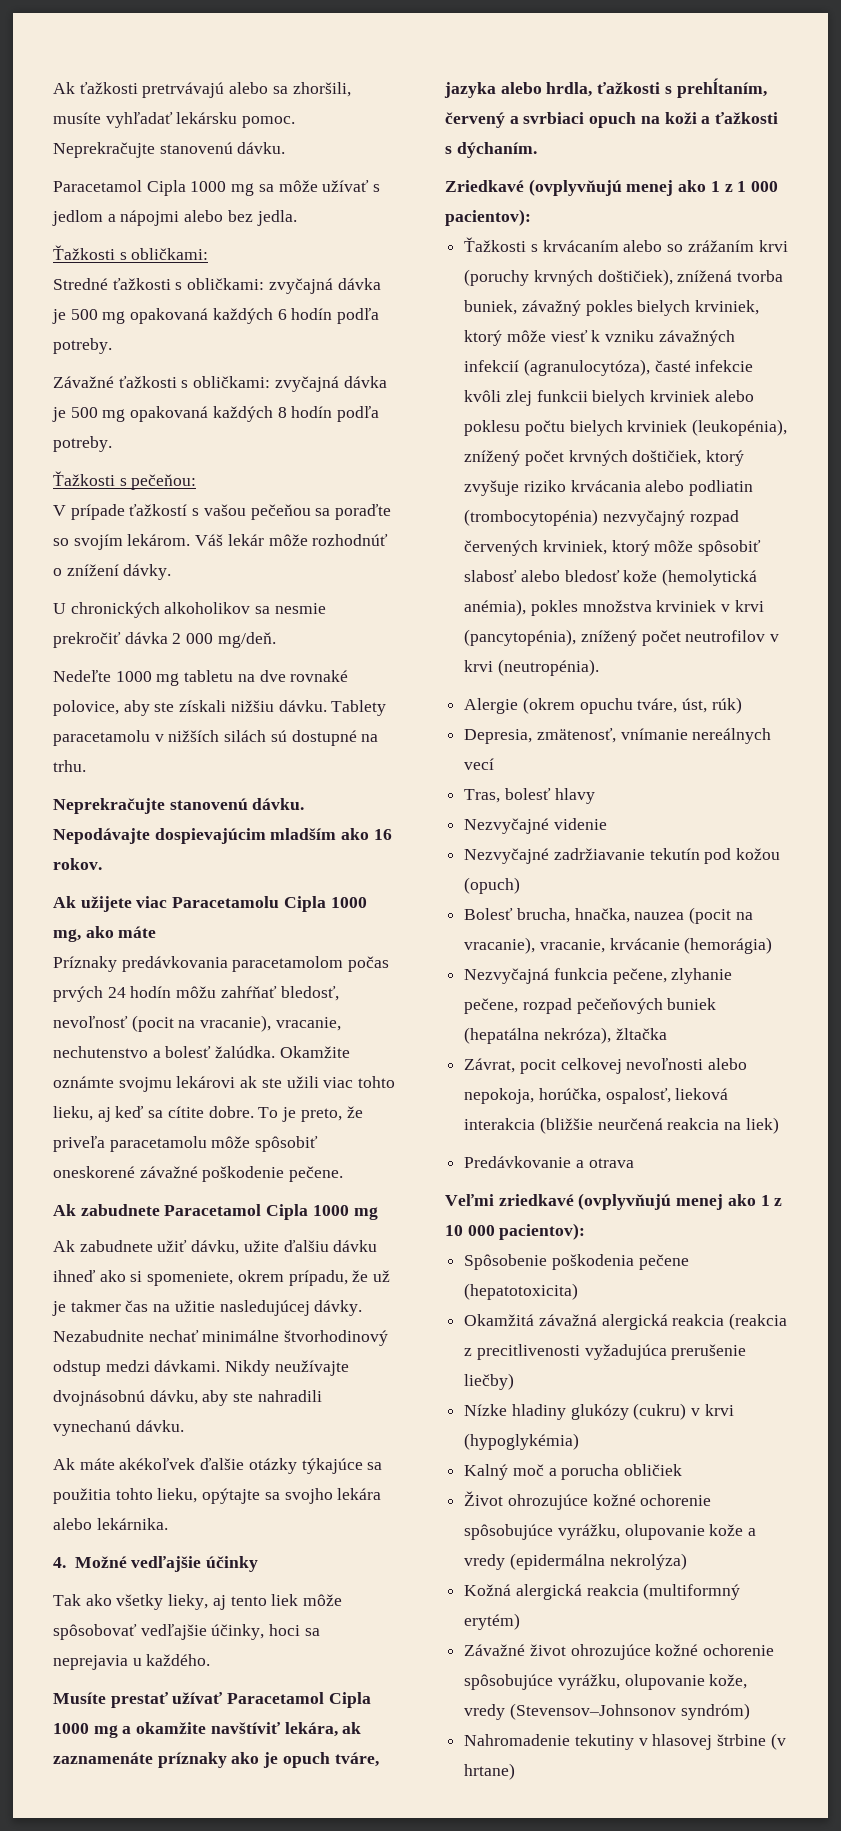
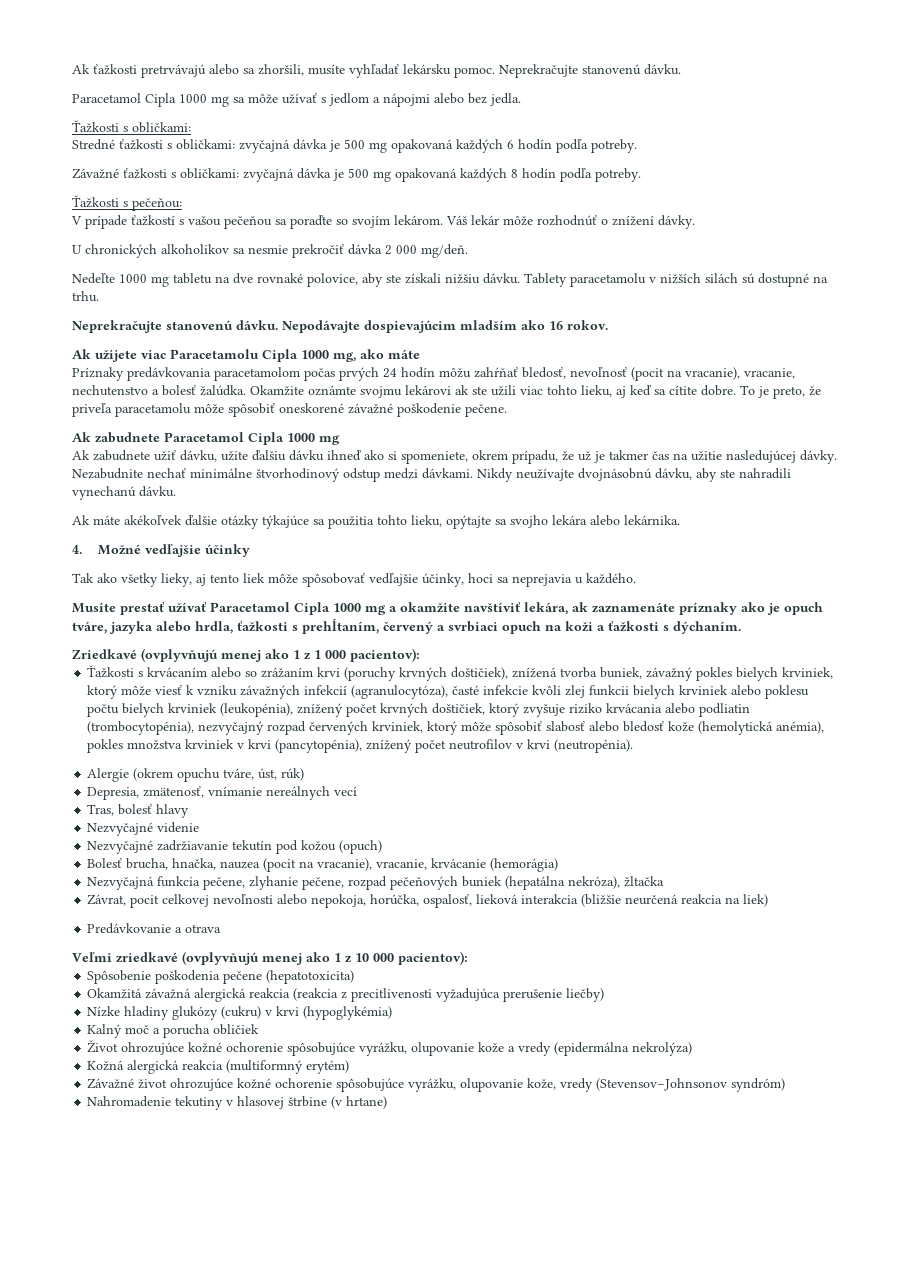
- Ťažkosti s krvácaním alebo so zrážaním krvi (poruchy krvných doštičiek), znížená tvorba buniek, závažný pokles bielych krviniek, ktorý môže viesť k vzniku závažných infekcií (agranulocytóza), časté infekcie kvôli zlej funkcii bielych krviniek alebo poklesu počtu bielych krviniek (leukopénia), znížený počet krvných doštičiek, ktorý zvyšuje riziko krvácania alebo podliatin (trombocytopénia) nezvyčajný rozpad červených krviniek, ktorý môže spôsobiť slabosť alebo bledosť kože (hemolytická anémia), pokles množstva krviniek v krvi (pancytopénia), znížený počet neutrofilov v krvi (neutropénia).
+ Ťažkosti s krvácaním alebo so zrážaním krvi (poruchy krvných doštičiek), znížená tvorba buniek, závažný pokles bielych krviniek, ktorý môže viesť k vzniku závažných infekcií (agranulocytóza), časté infekcie kvôli zlej funkcii bielych krviniek alebo poklesu počtu bielych krviniek (leukopénia), znížený počet krvných doštičiek, ktorý zvyšuje riziko krvácania alebo podliatin (trombocytopénia), nezvyčajný rozpad červených krviniek, ktorý môže spôsobiť slabosť alebo bledosť kože (hemolytická anémia), pokles množstva krviniek v krvi (pancytopénia), znížený počet neutrofilov v krvi (neutropénia).

